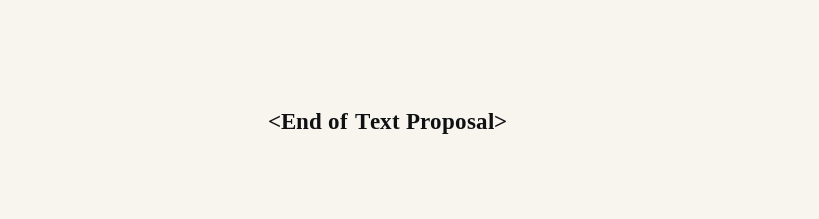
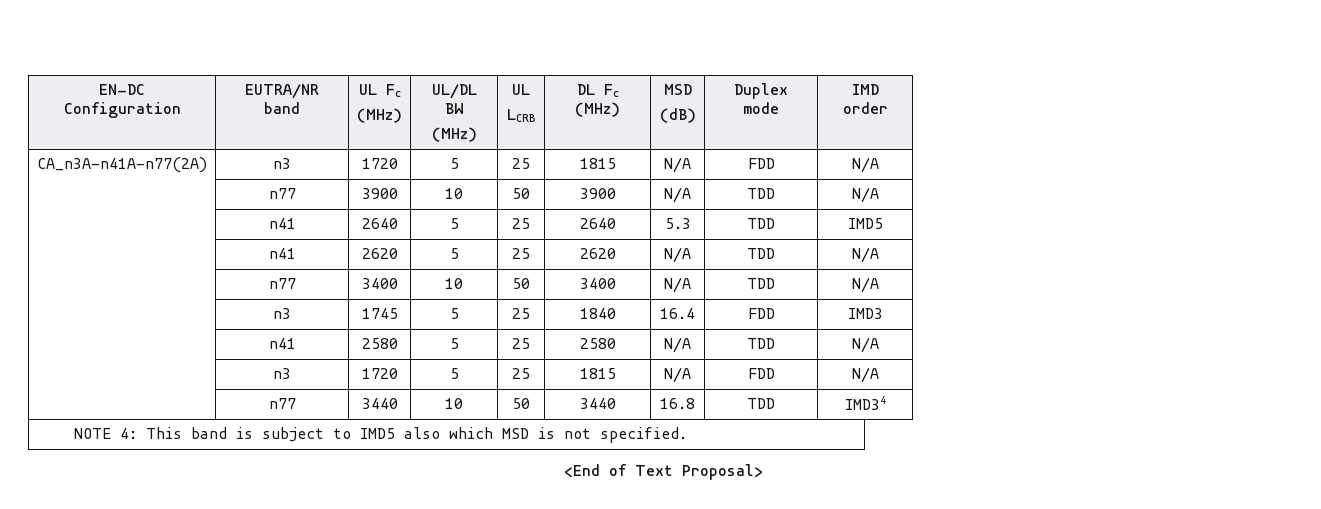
+ EN-DC Configuration | EUTRA/NR band | UL Fc
+ (MHz) | UL/DL BW
+ (MHz) | UL
+ LCRB | DL Fc (MHz) | MSD
+ (dB) | Duplex mode | IMD order
+ CA_n3A-n41A-n77(2A) | n3 | 1720 | 5 | 25 | 1815 | N/A | FDD | N/A
+ | n77 | 3900 | 10 | 50 | 3900 | N/A | TDD | N/A
+ | n41 | 2640 | 5 | 25 | 2640 | 5.3 | TDD | IMD5
+ | n41 | 2620 | 5 | 25 | 2620 | N/A | TDD | N/A
+ | n77 | 3400 | 10 | 50 | 3400 | N/A | TDD | N/A
+ | n3 | 1745 | 5 | 25 | 1840 | 16.4 | FDD | IMD3
+ | n41 | 2580 | 5 | 25 | 2580 | N/A | TDD | N/A
+ | n3 | 1720 | 5 | 25 | 1815 | N/A | FDD | N/A
+ | n77 | 3440 | 10 | 50 | 3440 | 16.8 | TDD | IMD34
+ NOTE 4: This band is subject to IMD5 also which MSD is not specified.

